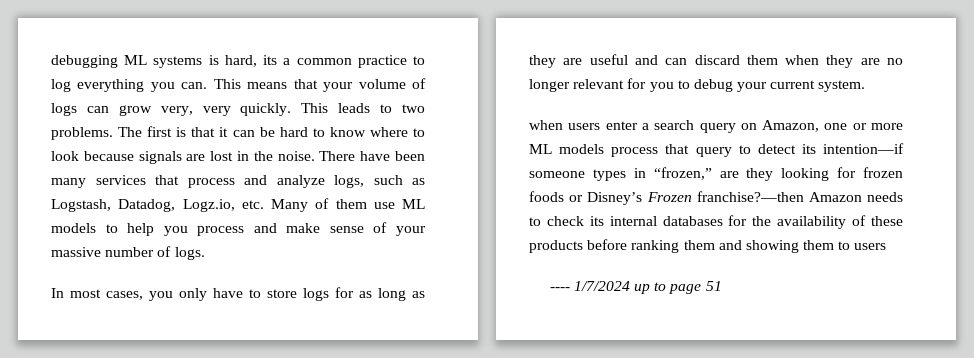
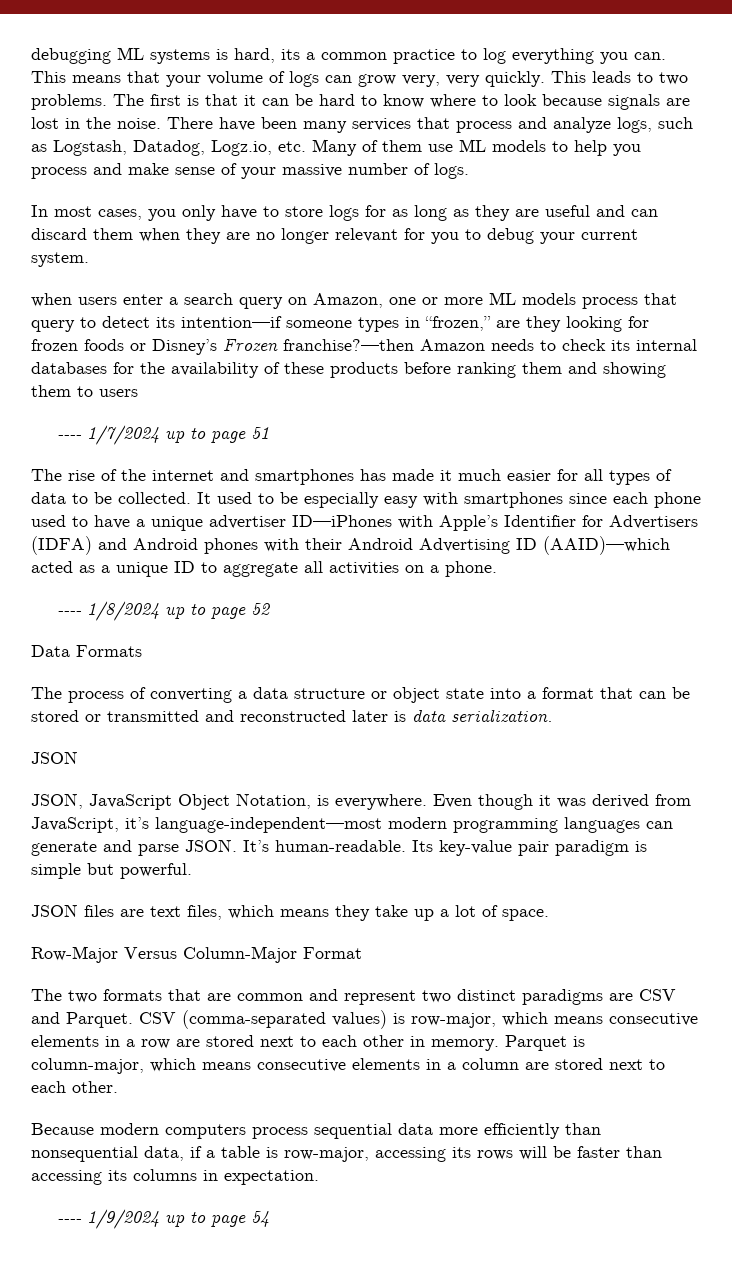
+ The rise of the internet and smartphones has made it much easier for all types of data to be collected. It used to be especially easy with smartphones since each phone used to have a unique advertiser ID—iPhones with Apple’s Identifier for Advertisers (IDFA) and Android phones with their Android Advertising ID (AAID)—which acted as a unique ID to aggregate all activities on a phone.
+ ---- 1/8/2024 up to page 52
+ Data Formats
+ The process of converting a data structure or object state into a format that can be stored or transmitted and reconstructed later is data serialization.
+ JSON
+ JSON, JavaScript Object Notation, is everywhere. Even though it was derived from JavaScript, it’s language-independent—most modern programming languages can generate and parse JSON. It’s human-readable. Its key-value pair paradigm is simple but powerful.
+ JSON files are text files, which means they take up a lot of space.
+ Row-Major Versus Column-Major Format
+ The two formats that are common and represent two distinct paradigms are CSV and Parquet. CSV (comma-separated values) is row-major, which means consecutive elements in a row are stored next to each other in memory. Parquet is column-major, which means consecutive elements in a column are stored next to each other.
+ Because modern computers process sequential data more efficiently than nonsequential data, if a table is row-major, accessing its rows will be faster than accessing its columns in expectation.
+ ---- 1/9/2024 up to page 54

